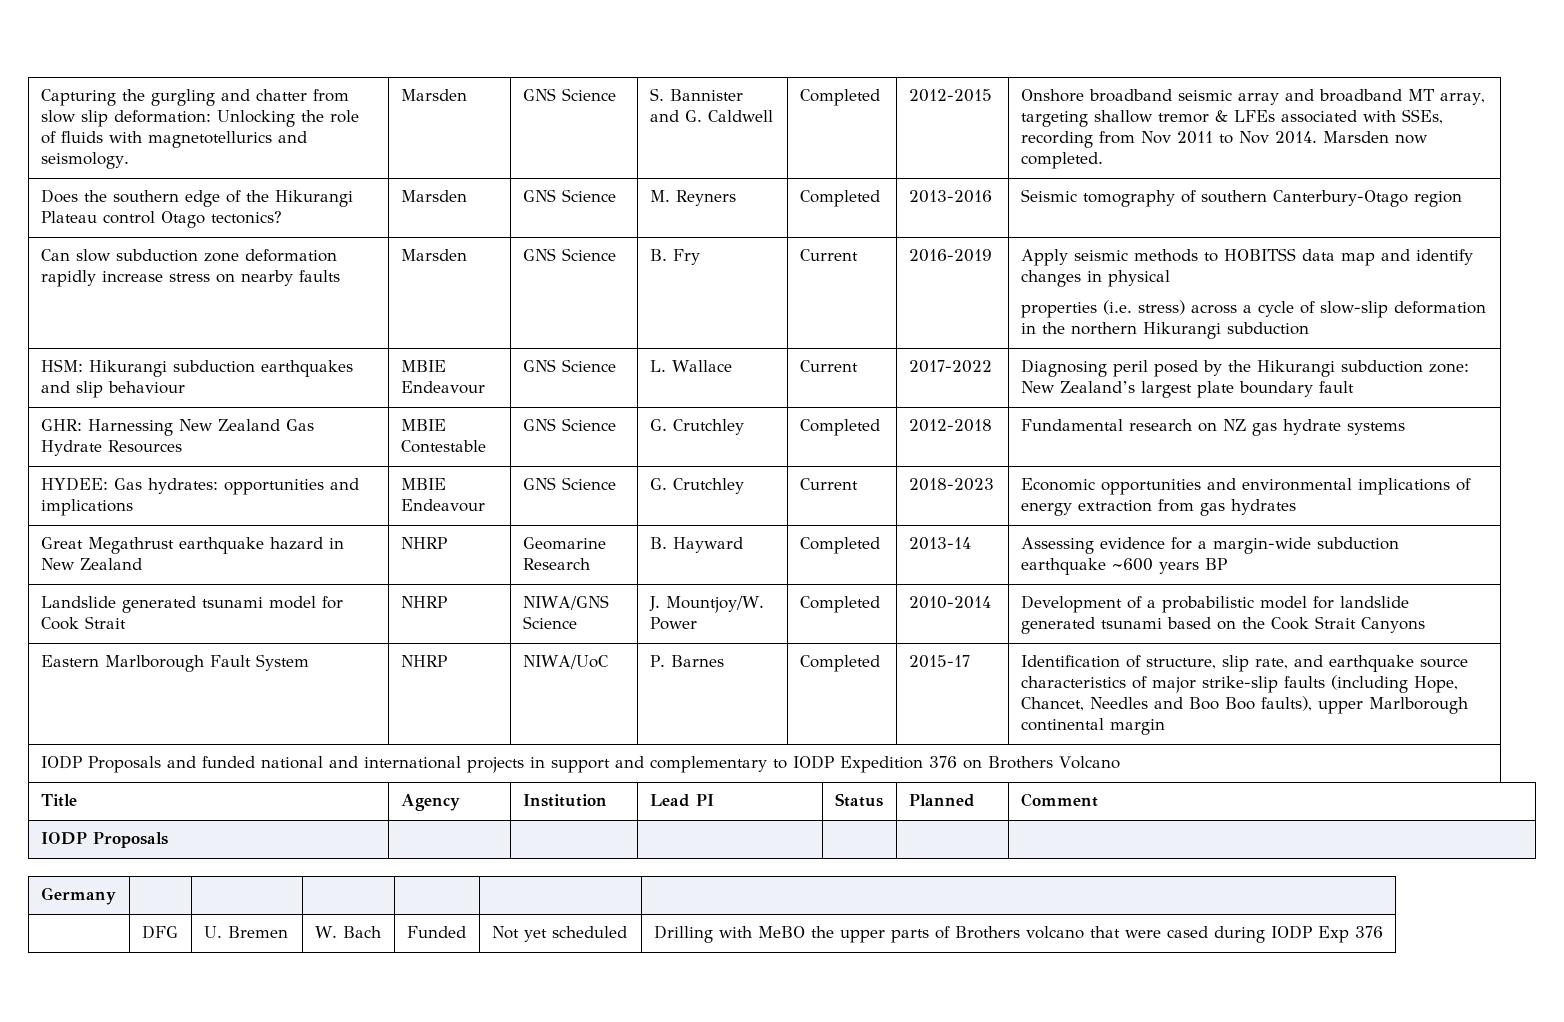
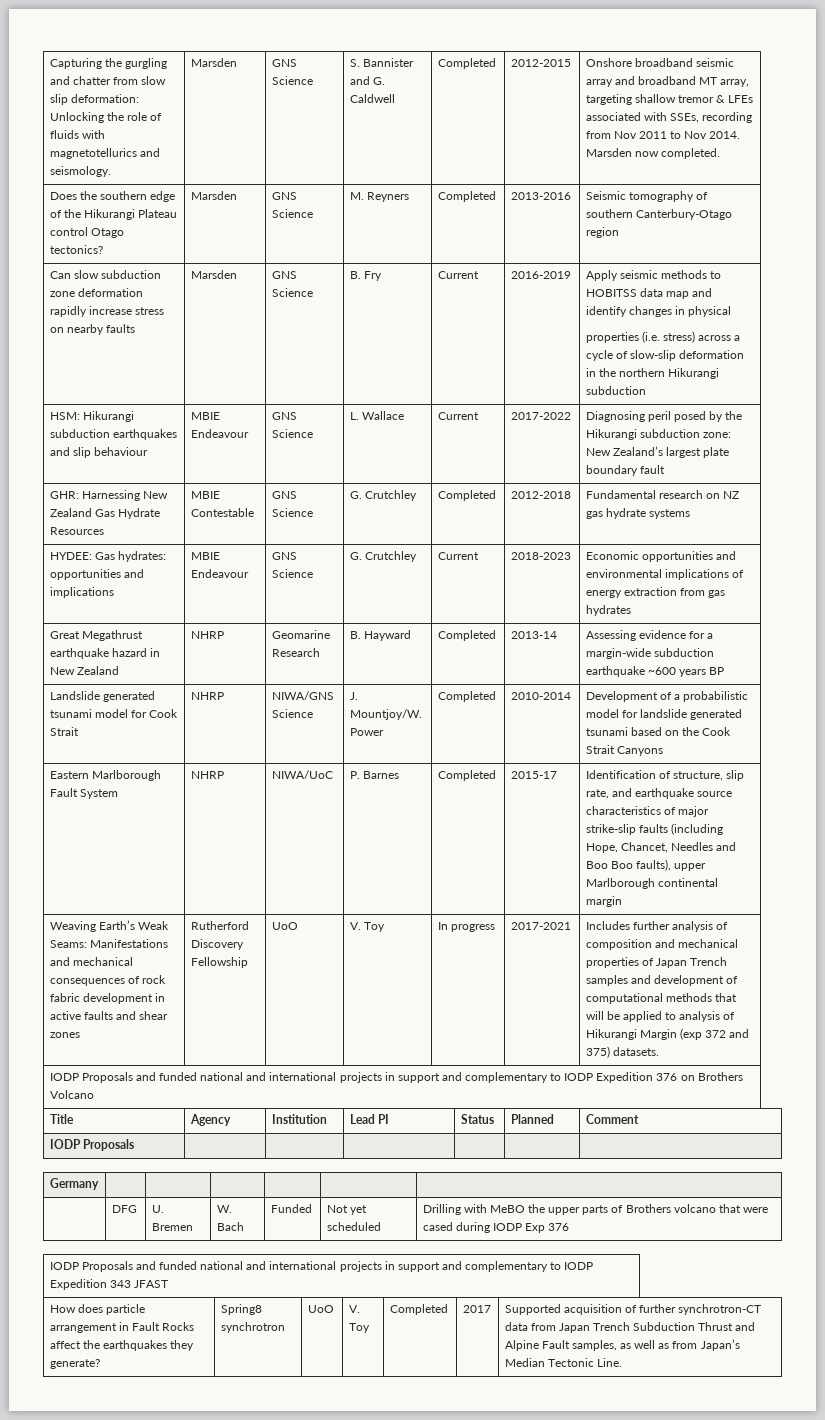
+ Weaving Earth’s Weak Seams: Manifestations and mechanical consequences of rock fabric development in active faults and shear zones | Rutherford Discovery Fellowship | UoO | V. Toy | In progress | 2017-2021 | Includes further analysis of composition and mechanical properties of Japan Trench samples and development of computational methods that will be applied to analysis of Hikurangi Margin (exp 372 and 375) datasets.
+ IODP Proposals and funded national and international projects in support and complementary to IODP Expedition 343 JFAST
+ How does particle arrangement in Fault Rocks affect the earthquakes they generate? | Spring8 synchrotron | UoO | V. Toy | Completed | 2017 | Supported acquisition of further synchrotron-CT data from Japan Trench Subduction Thrust and Alpine Fault samples, as well as from Japan’s Median Tectonic Line.

